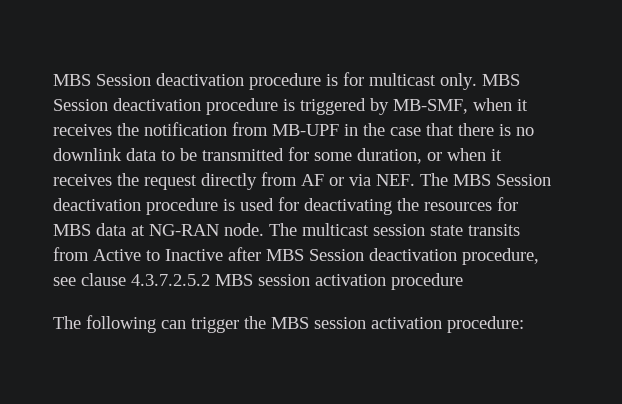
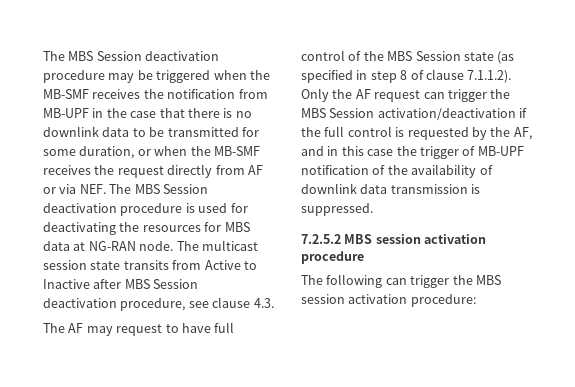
- MBS Session deactivation procedure is for multicast only. MBS Session deactivation procedure is triggered by MB-SMF, when it receives the notification from MB-UPF in the case that there is no downlink data to be transmitted for some duration, or when it receives the request directly from AF or via NEF. The MBS Session deactivation procedure is used for deactivating the resources for MBS data at NG-RAN node.
+ The MBS Session deactivation procedure may be triggered when the MB-SMF receives the notification from MB-UPF in the case that there is no downlink data to be transmitted for some duration, or when the MB-SMF receives the request directly from AF or via NEF. The MBS Session deactivation procedure is used for deactivating the resources for MBS data at NG-RAN node.
- The multicast session state transits from Active to Inactive after MBS Session deactivation procedure, see clause 4.3.7.2.5.2 MBS session activation procedure
+ The multicast session state transits from Active to Inactive after MBS Session deactivation procedure, see clause 4.3.
+ The AF may request to have full control of the MBS Session state (as specified in step 8 of clause 7.1.1.2). Only the AF request can trigger the MBS Session activation/deactivation if the full control is requested by the AF, and in this case the trigger of MB-UPF notification of the availability of downlink data transmission is suppressed.
+ 7.2.5.2 MBS session activation procedure

